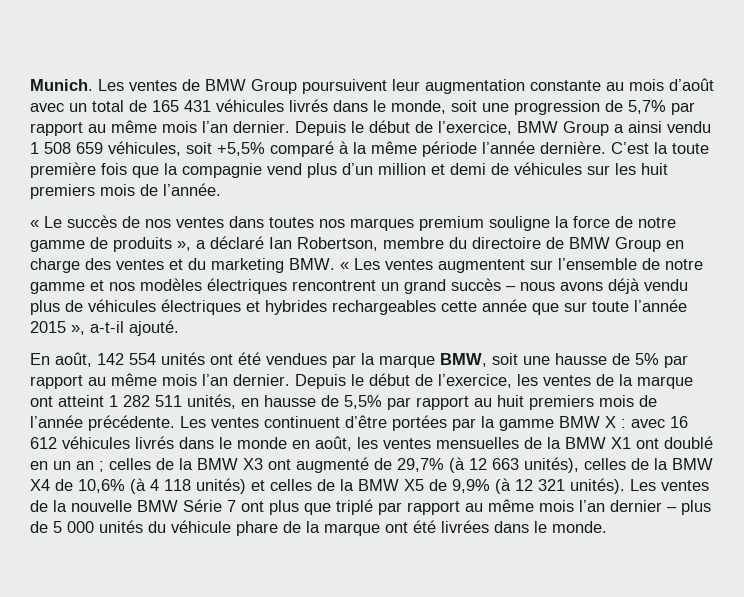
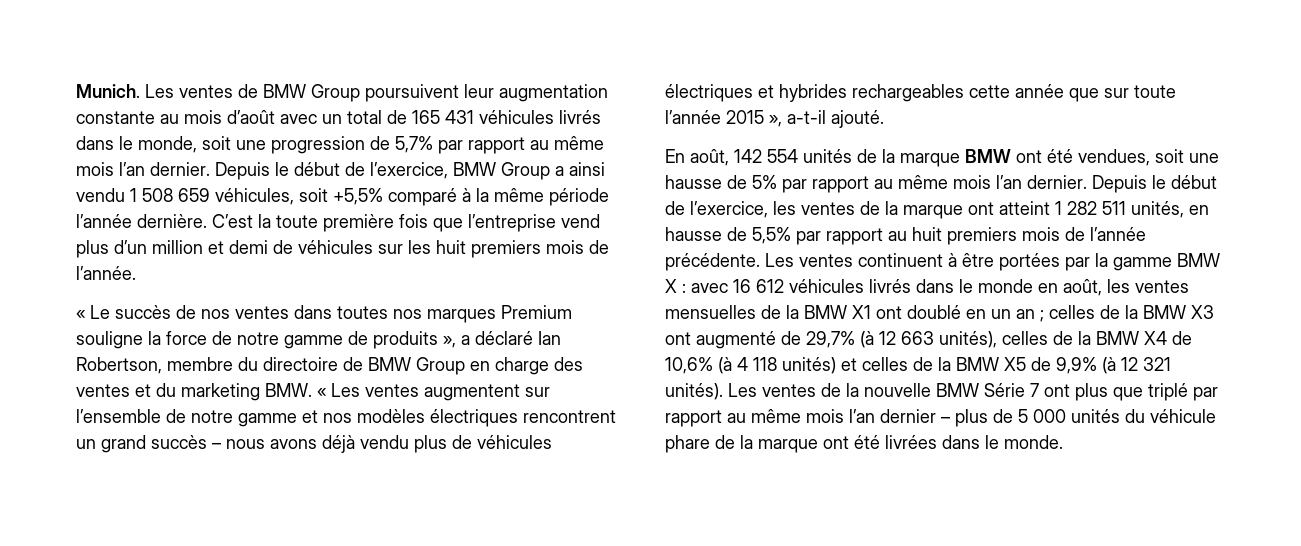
- C’est la toute première fois que la compagnie vend plus d’un million et demi de véhicules sur les huit premiers mois de l’année.
+ C’est la toute première fois que l’entreprise vend plus d’un million et demi de véhicules sur les huit premiers mois de l’année.
- « Le succès de nos ventes dans toutes nos marques premium souligne la force de notre gamme de produits », a déclaré Ian Robertson, membre du directoire de BMW Group en charge des ventes et du marketing BMW. « Les ventes augmentent sur l’ensemble de notre gamme et nos modèles électriques rencontrent un grand succès – nous avons déjà vendu plus de véhicules électriques et hybrides rechargeables cette année que sur toute l’année 2015 », a-t-il ajouté.
+ « Le succès de nos ventes dans toutes nos marques Premium souligne la force de notre gamme de produits », a déclaré Ian Robertson, membre du directoire de BMW Group en charge des ventes et du marketing BMW. « Les ventes augmentent sur l’ensemble de notre gamme et nos modèles électriques rencontrent un grand succès – nous avons déjà vendu plus de véhicules électriques et hybrides rechargeables cette année que sur toute l’année 2015 », a-t-il ajouté.
- En août, 142 554 unités ont été vendues par la marque BMW, soit une hausse de 5% par rapport au même mois l’an dernier.
+ En août, 142 554 unités de la marque BMW ont été vendues, soit une hausse de 5% par rapport au même mois l’an dernier.
- Les ventes continuent d’être portées par la gamme BMW X :
+ Les ventes continuent à être portées par la gamme BMW X :

